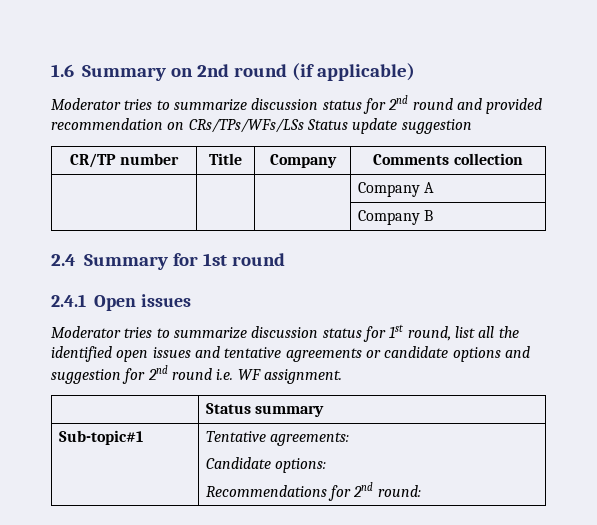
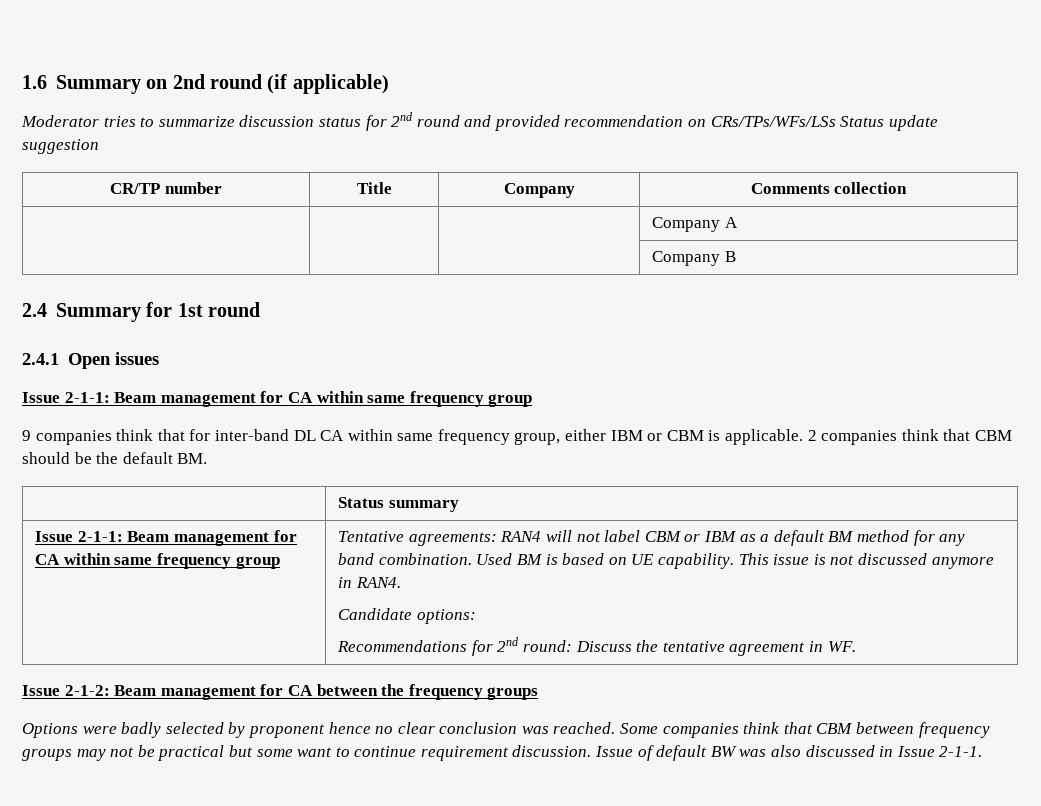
  2.4.1 Open issues
- Moderator tries to summarize discussion status for 1st round, list all the identified open issues and tentative agreements or candidate options and suggestion for 2nd round i.e. WF assignment.
+ Issue 2-1-1: Beam management for CA within same frequency group
+ 9 companies think that for inter-band DL CA within same frequency group, either IBM or CBM is applicable. 2 companies think that CBM should be the default BM.
  | Status summary
- Sub-topic#1 | Tentative agreements:
+ Issue 2-1-1: Beam management for CA within same frequency group | Tentative agreements: RAN4 will not label CBM or IBM as a default BM method for any band combination. Used BM is based on UE capability. This issue is not discussed anymore in RAN4.
  Candidate options:
- Recommendations for 2nd round:
+ Recommendations for 2nd round: Discuss the tentative agreement in WF.
+ Issue 2-1-2: Beam management for CA between the frequency groups
+ Options were badly selected by proponent hence no clear conclusion was reached. Some companies think that CBM between frequency groups may not be practical but some want to continue requirement discussion. Issue of default BW was also discussed in Issue 2-1-1.

